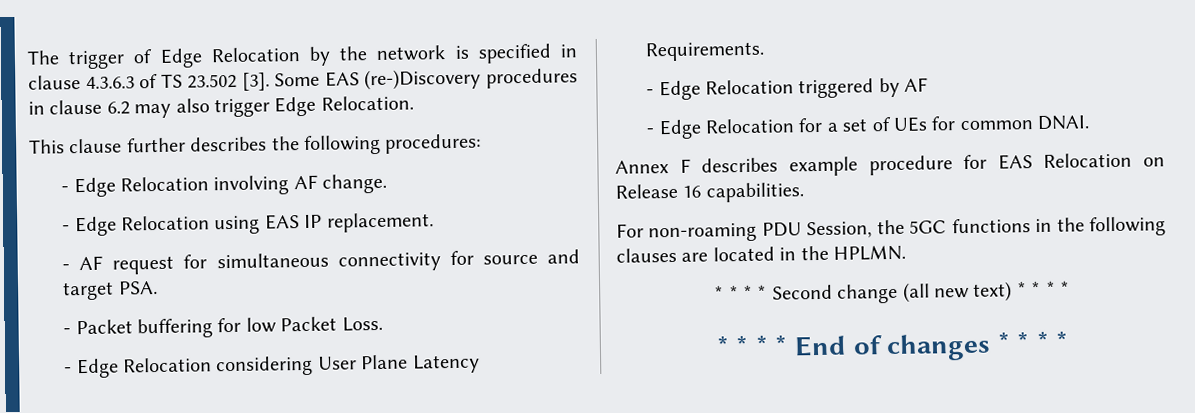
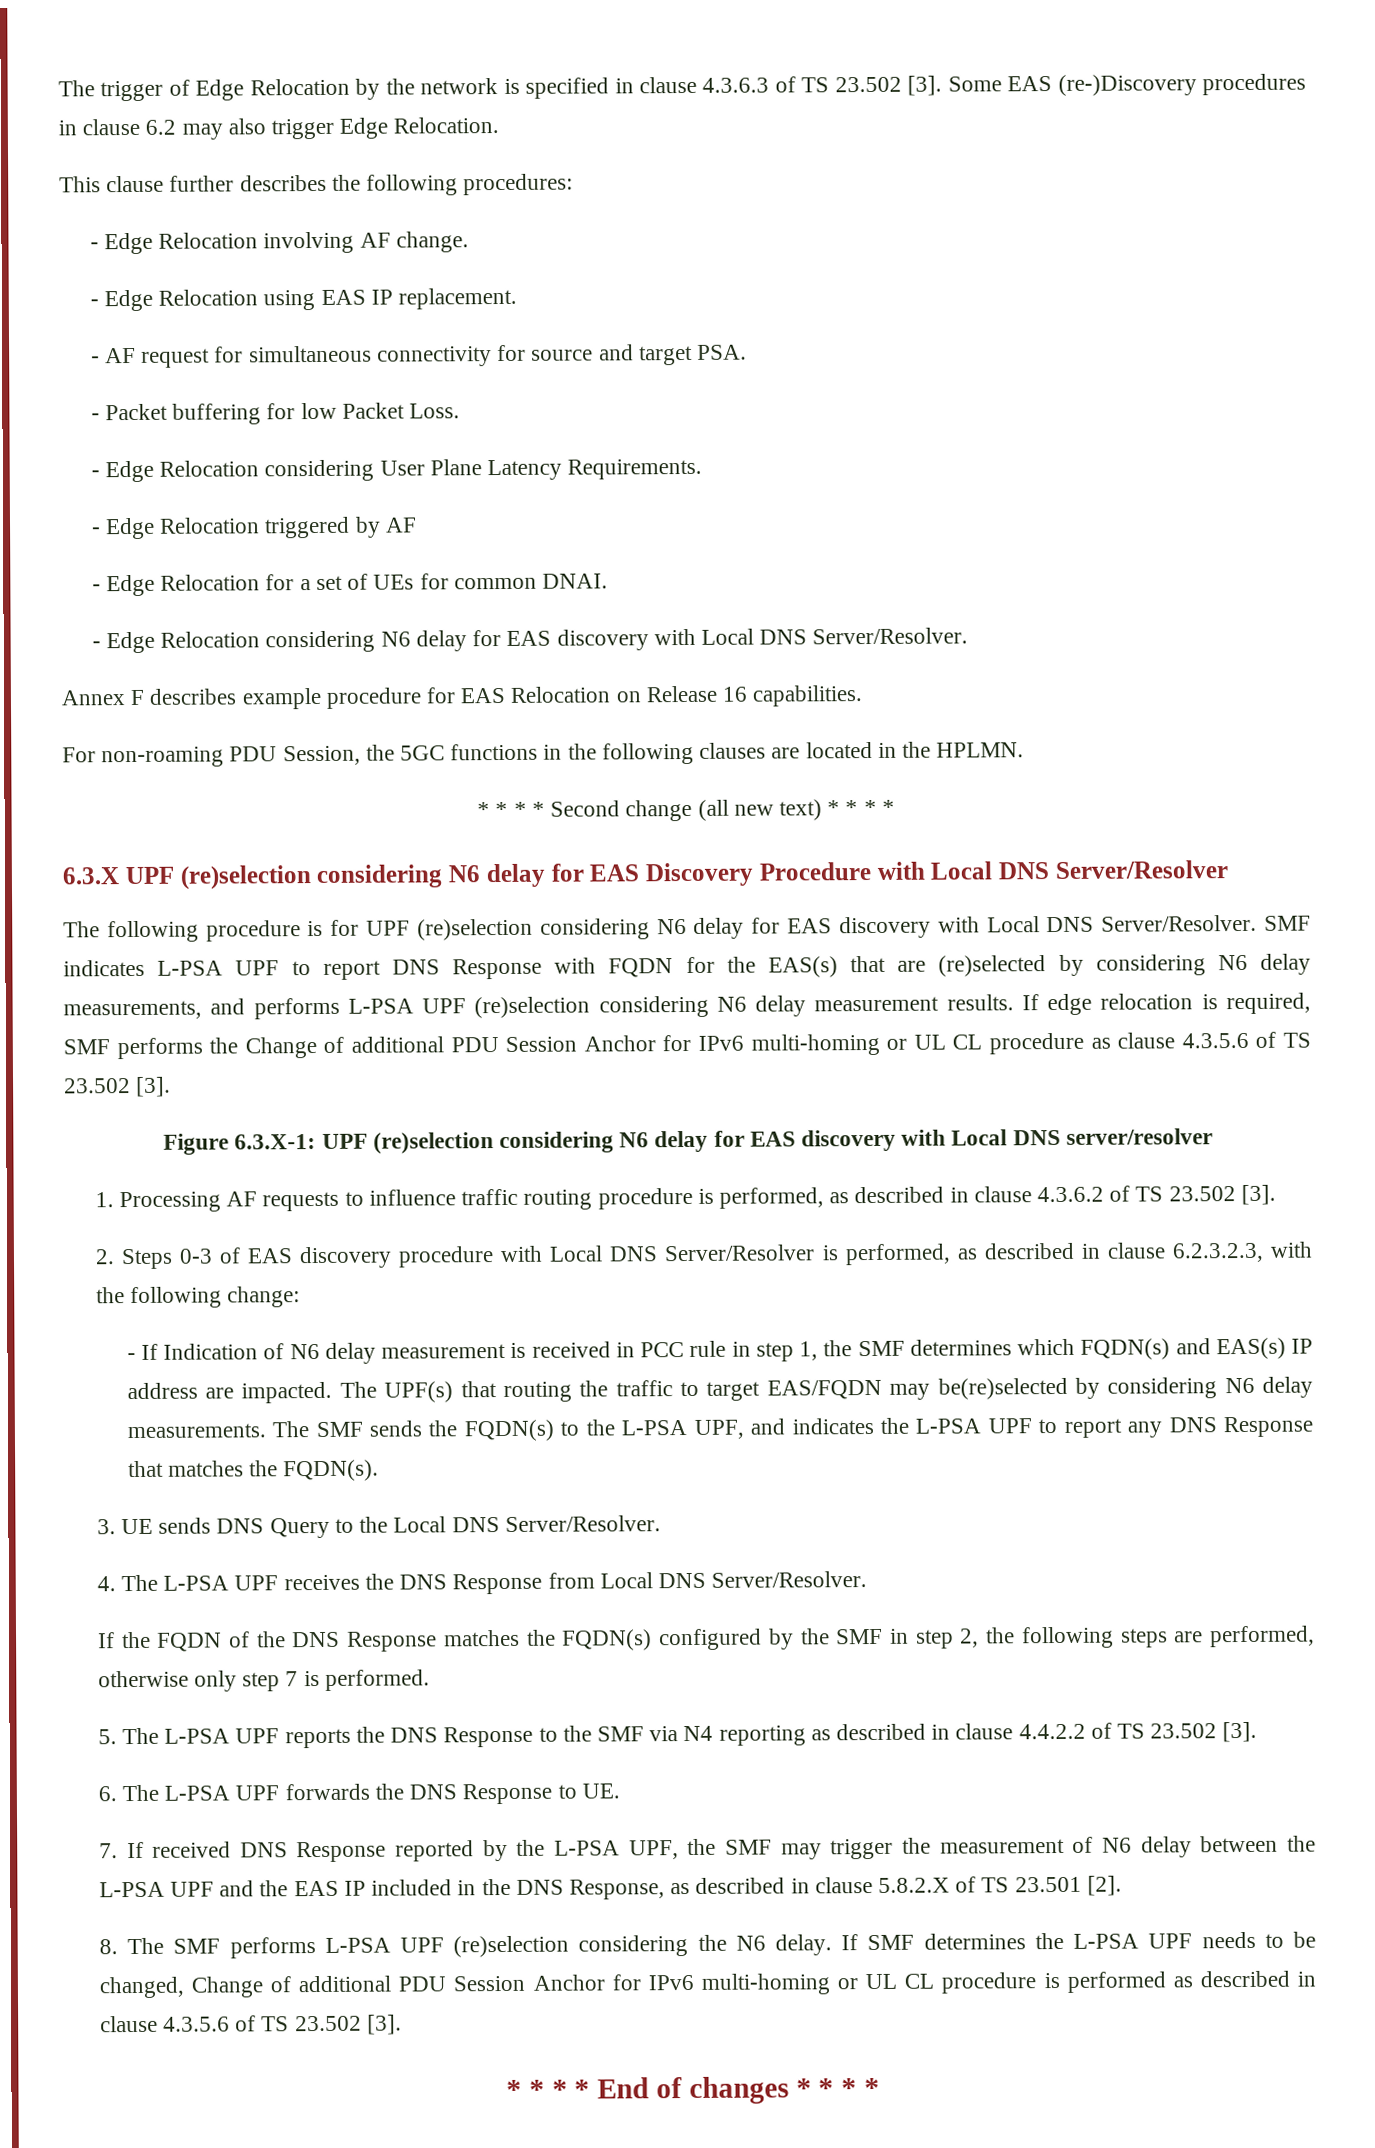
+ - Edge Relocation considering N6 delay for EAS discovery with Local DNS Server/Resolver.
+ 6.3.X UPF (re)selection considering N6 delay for EAS Discovery Procedure with Local DNS Server/Resolver
+ The following procedure is for UPF (re)selection considering N6 delay for EAS discovery with Local DNS Server/Resolver. SMF indicates L-PSA UPF to report DNS Response with FQDN for the EAS(s) that are (re)selected by considering N6 delay measurements, and performs L-PSA UPF (re)selection considering N6 delay measurement results. If edge relocation is required, SMF performs the Change of additional PDU Session Anchor for IPv6 multi-homing or UL CL procedure as clause 4.3.5.6 of TS 23.502 [3].
+ Figure 6.3.X-1: UPF (re)selection considering N6 delay for EAS discovery with Local DNS server/resolver
+ 1. Processing AF requests to influence traffic routing procedure is performed, as described in clause 4.3.6.2 of TS 23.502 [3].
+ 2. Steps 0-3 of EAS discovery procedure with Local DNS Server/Resolver is performed, as described in clause 6.2.3.2.3, with the following change:
+ - If Indication of N6 delay measurement is received in PCC rule in step 1, the SMF determines which FQDN(s) and EAS(s) IP address are impacted. The UPF(s) that routing the traffic to target EAS/FQDN may be(re)selected by considering N6 delay measurements. The SMF sends the FQDN(s) to the L-PSA UPF, and indicates the L-PSA UPF to report any DNS Response that matches the FQDN(s).
+ 3. UE sends DNS Query to the Local DNS Server/Resolver.
+ 4. The L-PSA UPF receives the DNS Response from Local DNS Server/Resolver.
+ If the FQDN of the DNS Response matches the FQDN(s) configured by the SMF in step 2, the following steps are performed, otherwise only step 7 is performed.
+ 5. The L-PSA UPF reports the DNS Response to the SMF via N4 reporting as described in clause 4.4.2.2 of TS 23.502 [3].
+ 6. The L-PSA UPF forwards the DNS Response to UE.
+ 7. If received DNS Response reported by the L-PSA UPF, the SMF may trigger the measurement of N6 delay between the L-PSA UPF and the EAS IP included in the DNS Response, as described in clause 5.8.2.X of TS 23.501 [2].
+ 8. The SMF performs L-PSA UPF (re)selection considering the N6 delay. If SMF determines the L-PSA UPF needs to be changed, Change of additional PDU Session Anchor for IPv6 multi-homing or UL CL procedure is performed as described in clause 4.3.5.6 of TS 23.502 [3].

